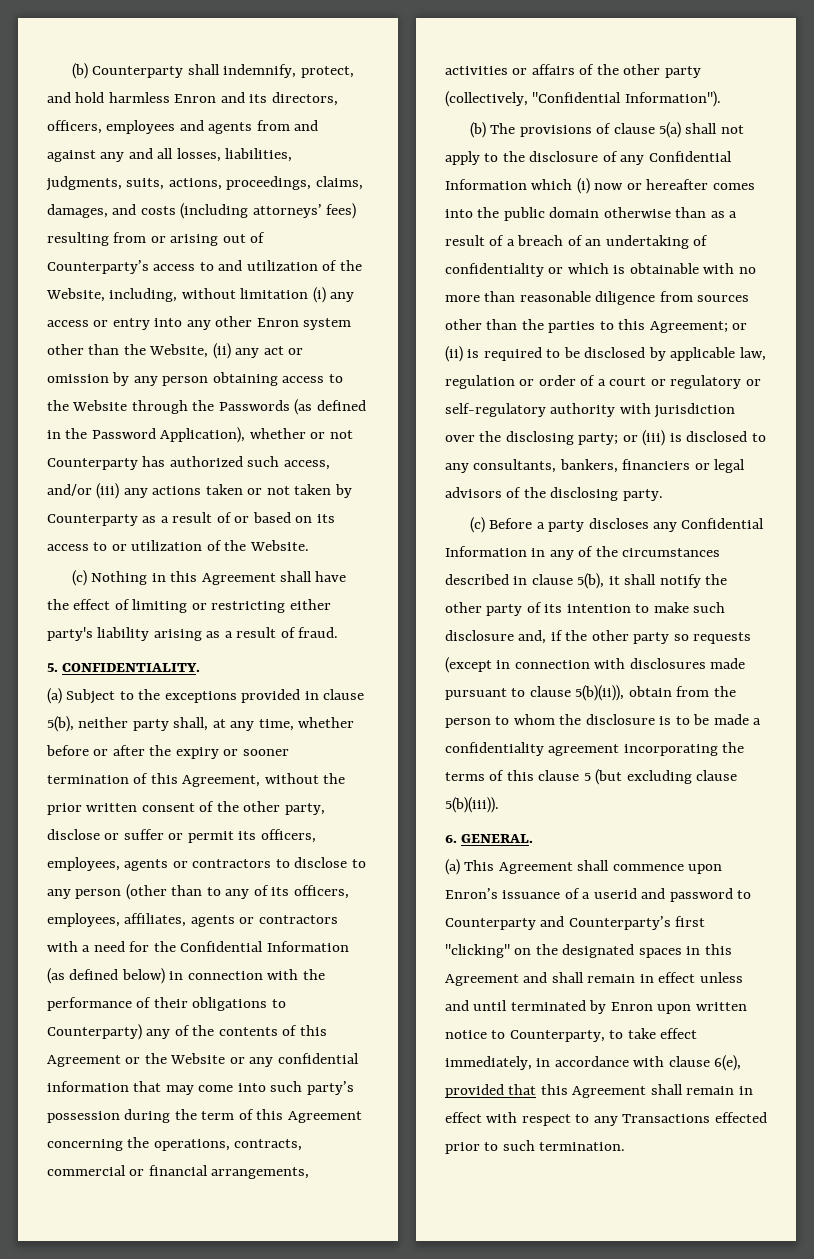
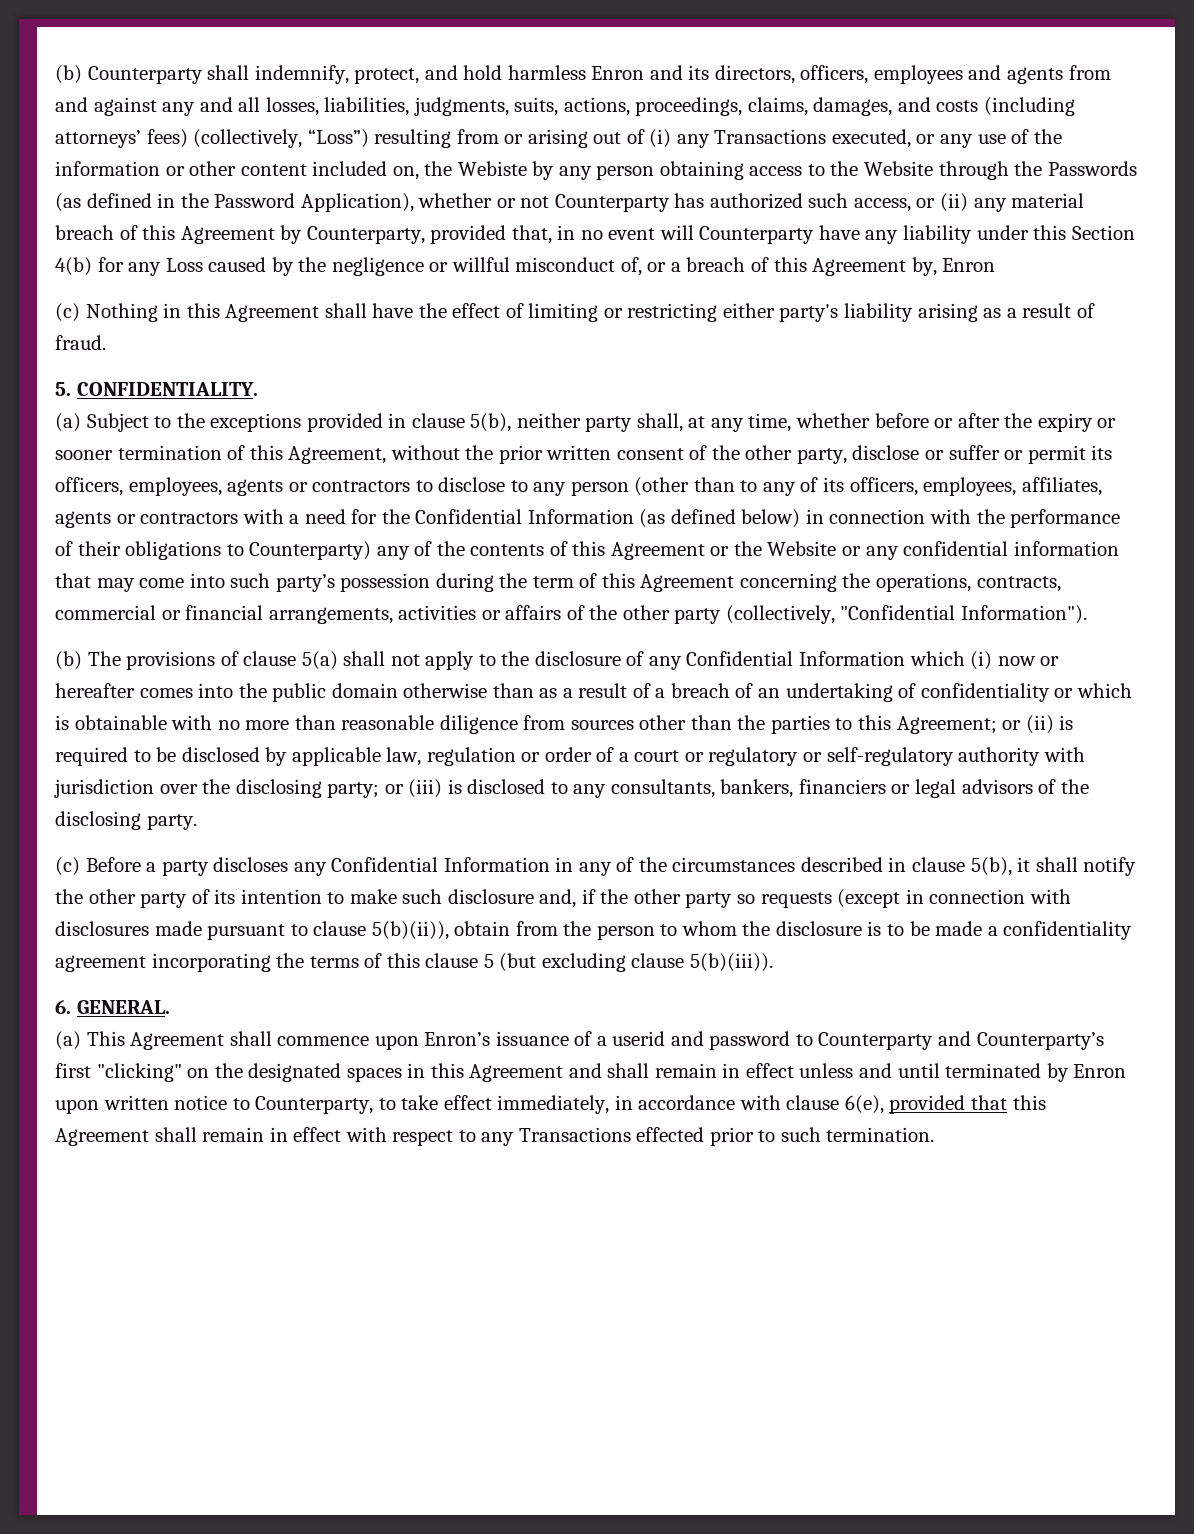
- (b) Counterparty shall indemnify, protect, and hold harmless Enron and its directors, officers, employees and agents from and against any and all losses, liabilities, judgments, suits, actions, proceedings, claims, damages, and costs (including attorneys’ fees) resulting from or arising out of Counterparty’s access to and utilization of the Website, including, without limitation (i) any access or entry into any other Enron system other than the Website, (ii) any act or omission by any person obtaining access to the Website through the Passwords (as defined in the Password Application), whether or not Counterparty has authorized such access, and/or (iii) any actions taken or not taken by Counterparty as a result of or based on its access to or utilization of the Website.
+ (b) Counterparty shall indemnify, protect, and hold harmless Enron and its directors, officers, employees and agents from and against any and all losses, liabilities, judgments, suits, actions, proceedings, claims, damages, and costs (including attorneys’ fees) (collectively, “Loss”) resulting from or arising out of (i) any Transactions executed, or any use of the information or other content included on, the Webiste by any person obtaining access to the Website through the Passwords (as defined in the Password Application), whether or not Counterparty has authorized such access, or (ii) any material breach of this Agreement by Counterparty, provided that, in no event will Counterparty have any liability under this Section 4(b) for any Loss caused by the negligence or willful misconduct of, or a breach of this Agreement by, Enron

